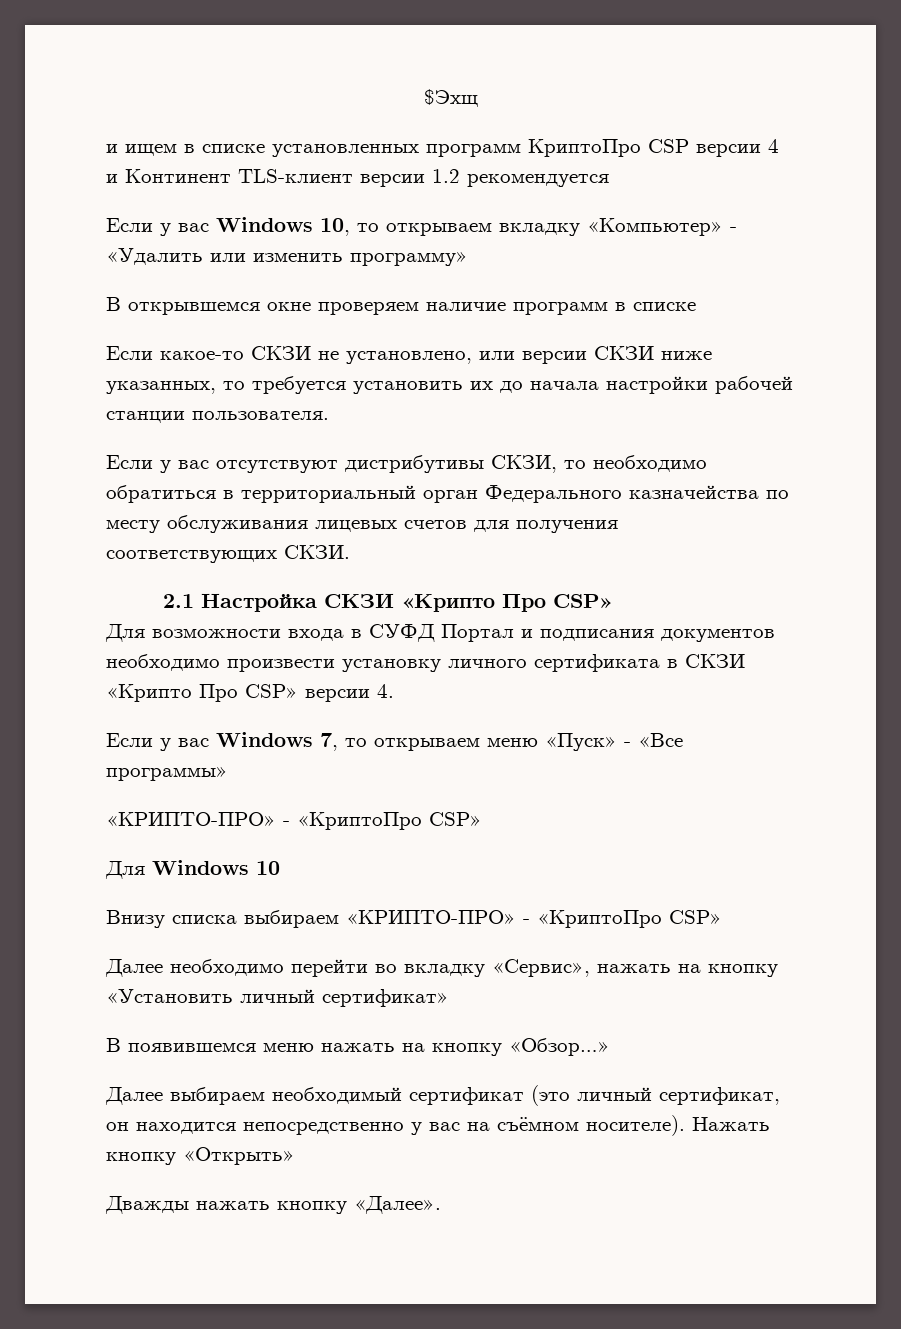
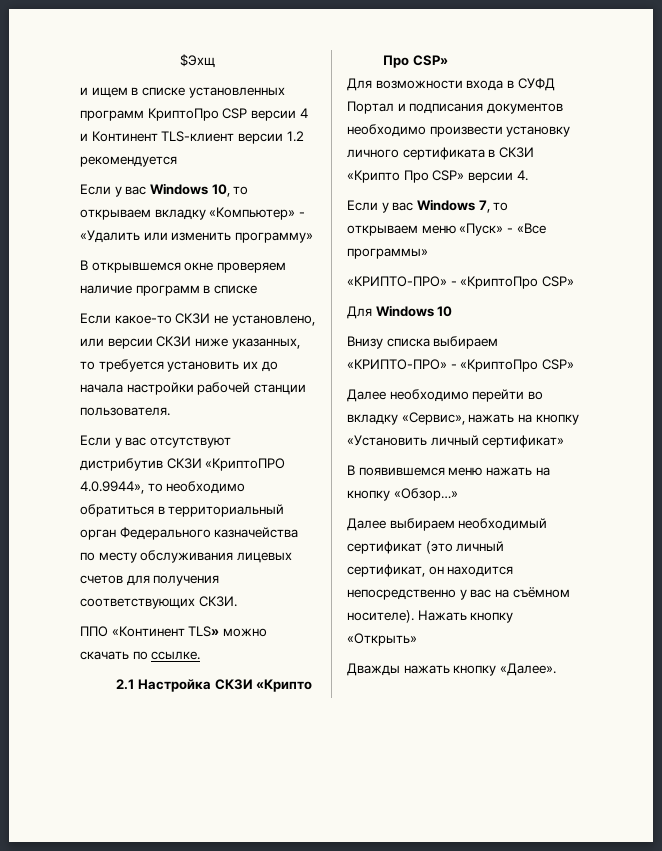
- Если у вас отсутствуют дистрибутивы СКЗИ, то необходимо обратиться в территориальный орган Федерального казначейства по месту обслуживания лицевых счетов для получения соответствующих СКЗИ.
+ Если у вас отсутствуют дистрибутив СКЗИ «КриптоПРО 4.0.9944», то необходимо обратиться в территориальный орган Федерального казначейства по месту обслуживания лицевых счетов для получения соответствующих СКЗИ.
+ ППО «Континент TLS» можно скачать по ссылке.

